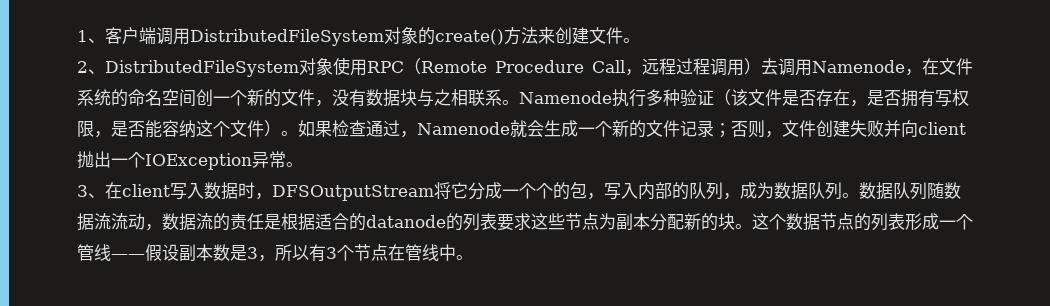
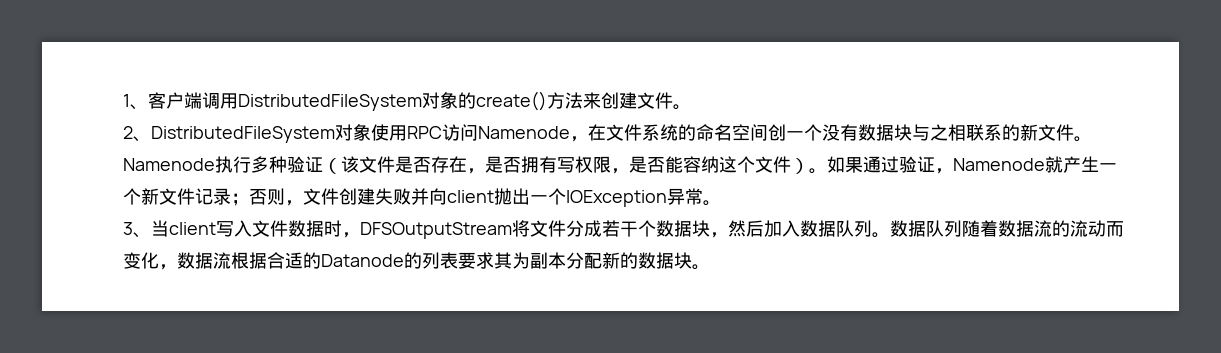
- 2、DistributedFileSystem对象使用RPC（Remote Procedure Call，远程过程调用）去调用Namenode，在文件系统的命名空间创一个新的文件，没有数据块与之相联系。
+ 2、DistributedFileSystem对象使用RPC访问Namenode，在文件系统的命名空间创一个没有数据块与之相联系的新文件。
- 如果检查通过，Namenode就会生成一个新的文件记录；否则，文件创建失败并向client抛出一个IOException异常。
+ 如果通过验证，Namenode就产生一个新文件记录；否则，文件创建失败并向client抛出一个IOException异常。
- 3、在client写入数据时，DFSOutputStream将它分成一个个的包，写入内部的队列，成为数据队列。
+ 3、当client写入文件数据时，DFSOutputStream将文件分成若干个数据块，然后加入数据队列。
- 数据队列随数据流流动，数据流的责任是根据适合的datanode的列表要求这些节点为副本分配新的块。这个数据节点的列表形成一个管线——假设副本数是3，所以有3个节点在管线中。
+ 数据队列随着数据流的流动而变化，数据流根据合适的Datanode的列表要求其为副本分配新的数据块。

